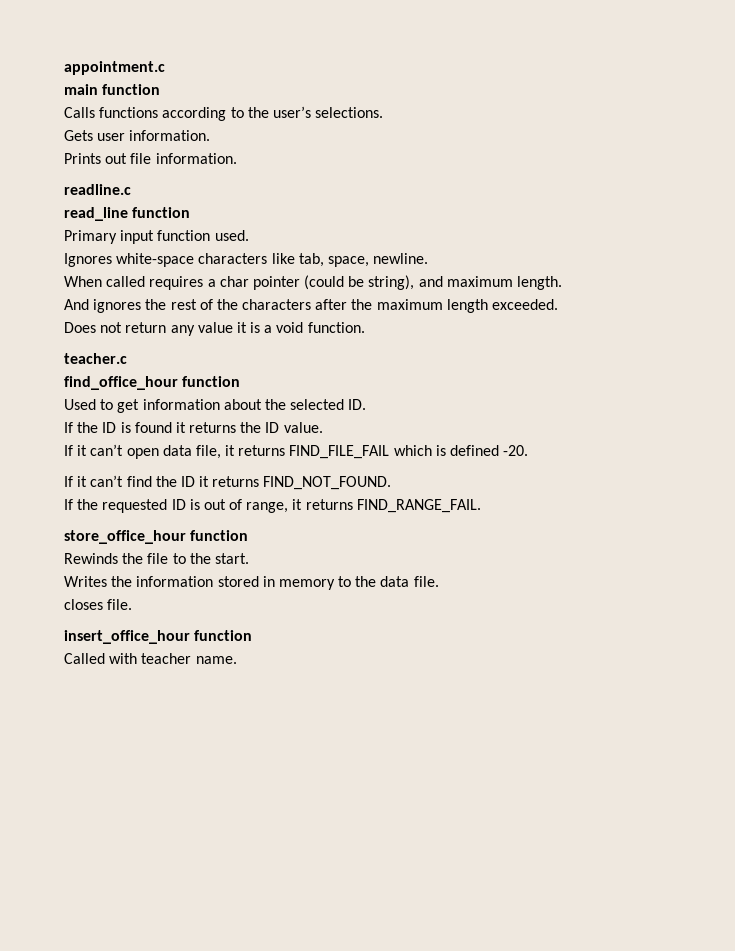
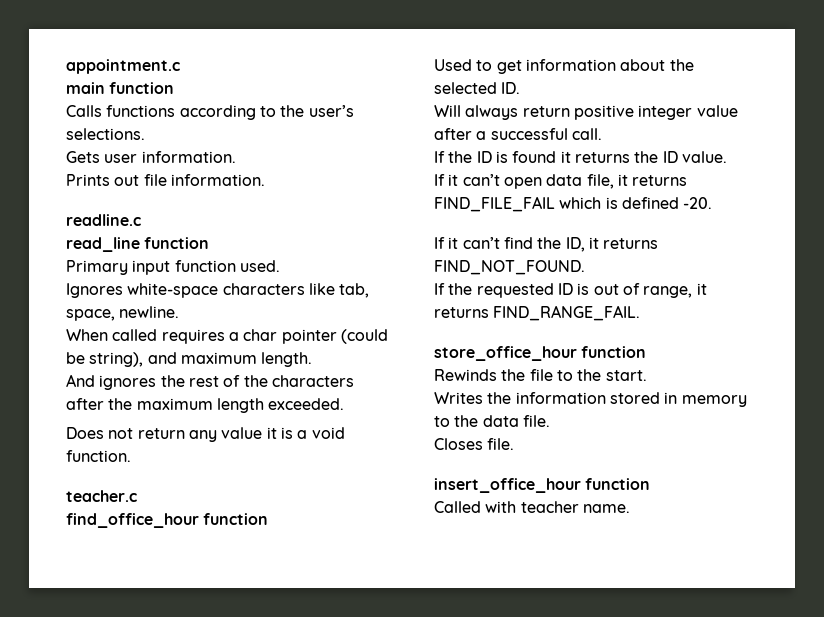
+ Will always return positive integer value after a successful call.
- If it can’t find the ID it returns FIND_NOT_FOUND.
+ If it can’t find the ID, it returns FIND_NOT_FOUND.
- closes file.
+ Closes file.

